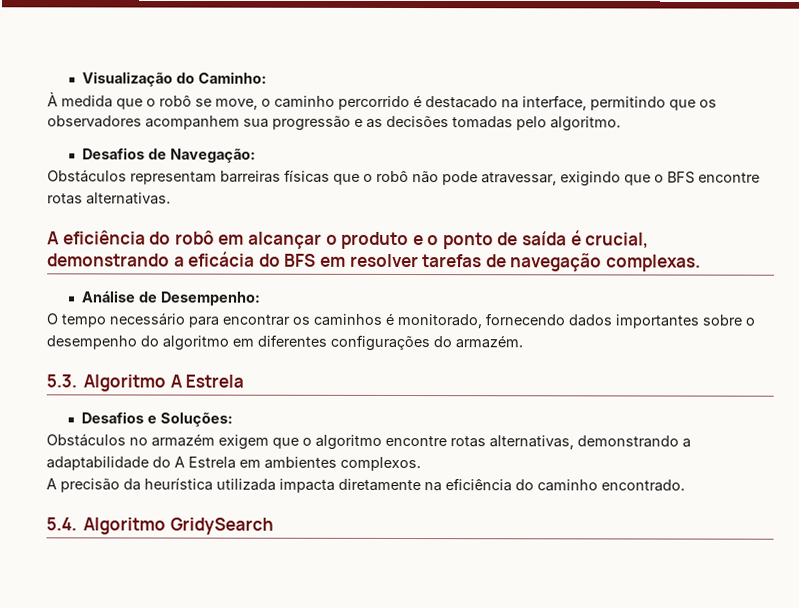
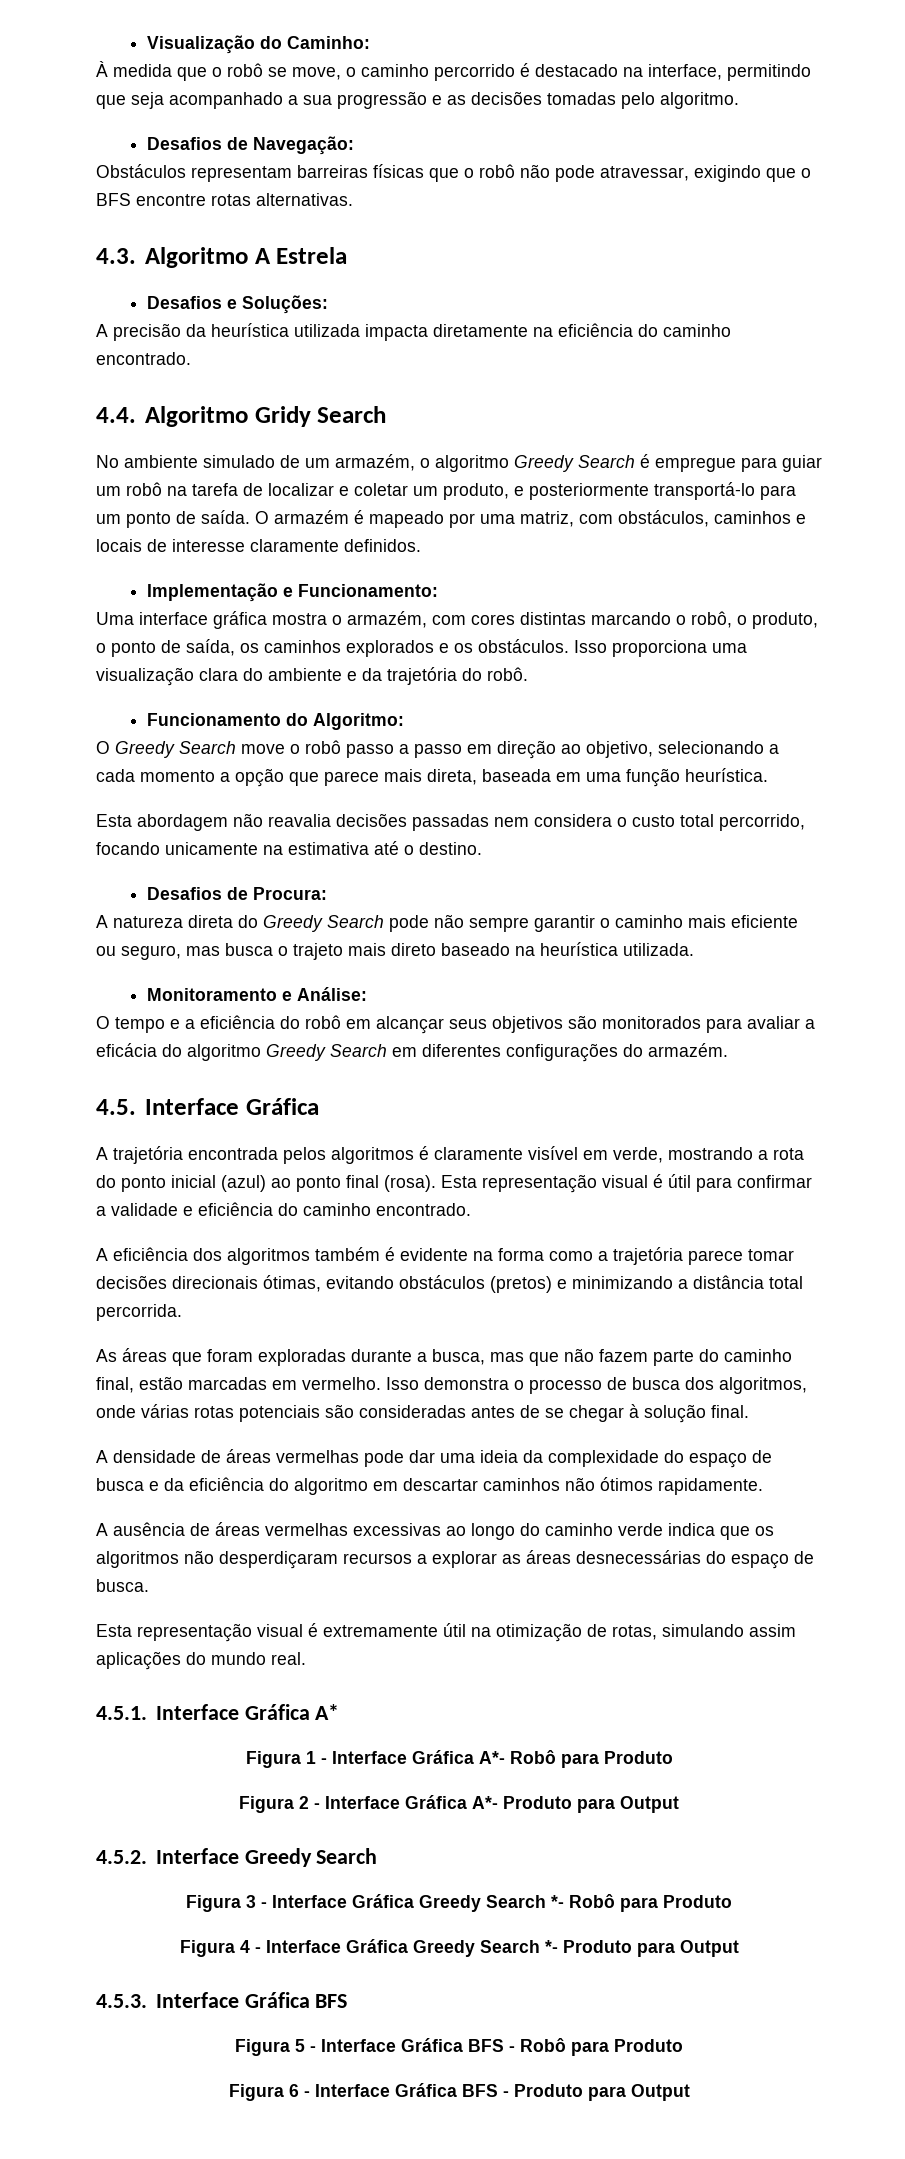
- À medida que o robô se move, o caminho percorrido é destacado na interface, permitindo que os observadores acompanhem sua progressão e as decisões tomadas pelo algoritmo.
+ À medida que o robô se move, o caminho percorrido é destacado na interface, permitindo que seja acompanhado a sua progressão e as decisões tomadas pelo algoritmo.
- A eficiência do robô em alcançar o produto e o ponto de saída é crucial, demonstrando a eficácia do BFS em resolver tarefas de navegação complexas.
- Análise de Desempenho:
- O tempo necessário para encontrar os caminhos é monitorado, fornecendo dados importantes sobre o desempenho do algoritmo em diferentes configurações do armazém.
- 5.3. Algoritmo A Estrela
+ 4.3. Algoritmo A Estrela
- Obstáculos no armazém exigem que o algoritmo encontre rotas alternativas, demonstrando a adaptabilidade do A Estrela em ambientes complexos.
- 5.4. Algoritmo GridySearch
+ 4.4. Algoritmo Gridy Search
+ No ambiente simulado de um armazém, o algoritmo Greedy Search é empregue para guiar um robô na tarefa de localizar e coletar um produto, e posteriormente transportá-lo para um ponto de saída. O armazém é mapeado por uma matriz, com obstáculos, caminhos e locais de interesse claramente definidos.
+ Implementação e Funcionamento:
+ Uma interface gráfica mostra o armazém, com cores distintas marcando o robô, o produto, o ponto de saída, os caminhos explorados e os obstáculos. Isso proporciona uma visualização clara do ambiente e da trajetória do robô.
+ Funcionamento do Algoritmo:
+ O Greedy Search move o robô passo a passo em direção ao objetivo, selecionando a cada momento a opção que parece mais direta, baseada em uma função heurística.
+ Esta abordagem não reavalia decisões passadas nem considera o custo total percorrido, focando unicamente na estimativa até o destino.
+ Desafios de Procura:
+ A natureza direta do Greedy Search pode não sempre garantir o caminho mais eficiente ou seguro, mas busca o trajeto mais direto baseado na heurística utilizada.
+ Monitoramento e Análise:
+ O tempo e a eficiência do robô em alcançar seus objetivos são monitorados para avaliar a eficácia do algoritmo Greedy Search em diferentes configurações do armazém.
+ 4.5. Interface Gráfica
+ A trajetória encontrada pelos algoritmos é claramente visível em verde, mostrando a rota do ponto inicial (azul) ao ponto final (rosa). Esta representação visual é útil para confirmar a validade e eficiência do caminho encontrado.
+ A eficiência dos algoritmos também é evidente na forma como a trajetória parece tomar decisões direcionais ótimas, evitando obstáculos (pretos) e minimizando a distância total percorrida.
+ As áreas que foram exploradas durante a busca, mas que não fazem parte do caminho final, estão marcadas em vermelho. Isso demonstra o processo de busca dos algoritmos, onde várias rotas potenciais são consideradas antes de se chegar à solução final.
+ A densidade de áreas vermelhas pode dar uma ideia da complexidade do espaço de busca e da eficiência do algoritmo em descartar caminhos não ótimos rapidamente.
+ A ausência de áreas vermelhas excessivas ao longo do caminho verde indica que os algoritmos não desperdiçaram recursos a explorar as áreas desnecessárias do espaço de busca.
+ Esta representação visual é extremamente útil na otimização de rotas, simulando assim aplicações do mundo real.
+ 4.5.1. Interface Gráfica A*
+ Figura 1 - Interface Gráfica A*- Robô para Produto
+ Figura 2 - Interface Gráfica A*- Produto para Output
+ 4.5.2. Interface Greedy Search
+ Figura 3 - Interface Gráfica Greedy Search *- Robô para Produto
+ Figura 4 - Interface Gráfica Greedy Search *- Produto para Output
+ 4.5.3. Interface Gráfica BFS
+ Figura 5 - Interface Gráfica BFS - Robô para Produto
+ Figura 6 - Interface Gráfica BFS - Produto para Output

